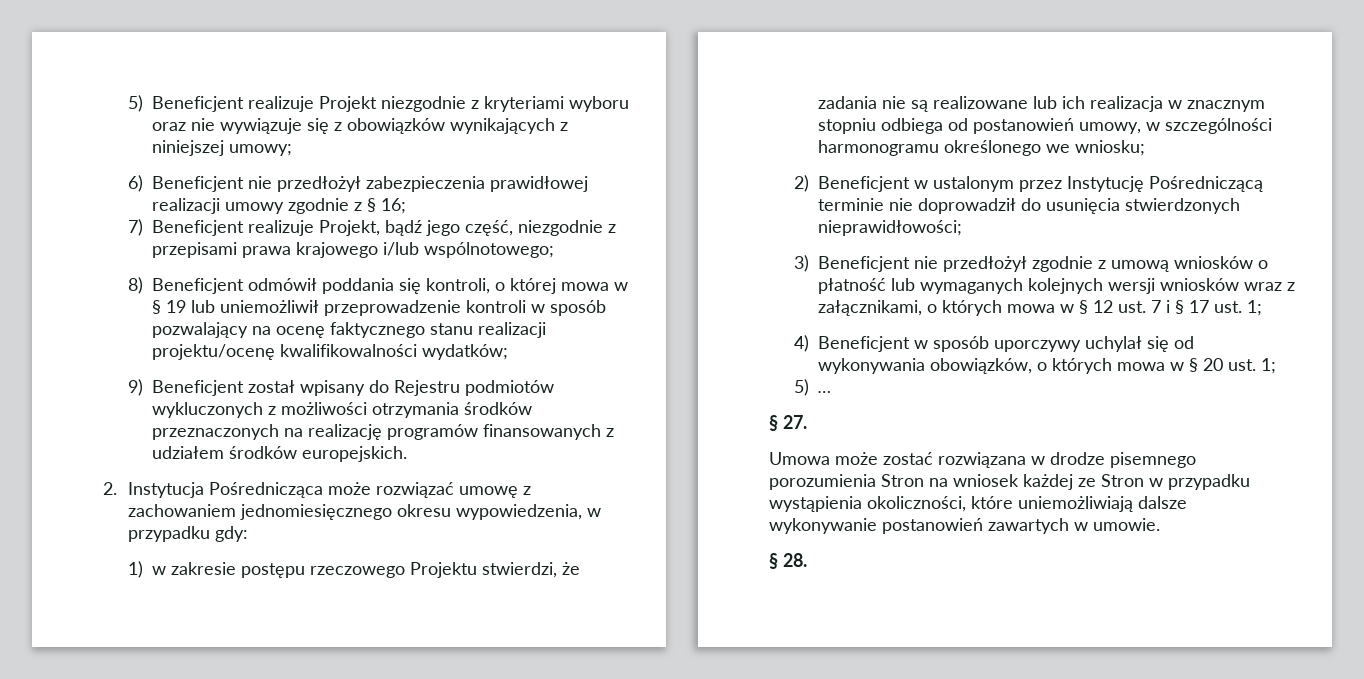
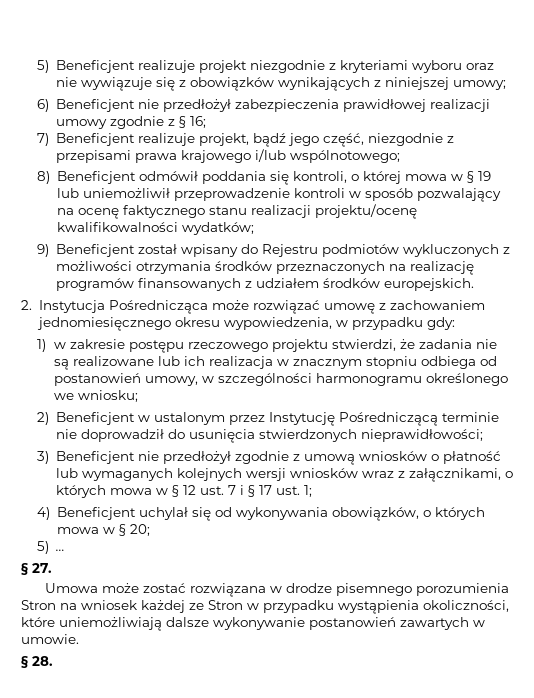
- 5) Beneficjent realizuje Projekt niezgodnie z kryteriami wyboru oraz nie wywiązuje się z obowiązków wynikających z niniejszej umowy;
+ 5) Beneficjent realizuje projekt niezgodnie z kryteriami wyboru oraz nie wywiązuje się z obowiązków wynikających z niniejszej umowy;
- 7) Beneficjent realizuje Projekt, bądź jego część, niezgodnie z przepisami prawa krajowego i/lub wspólnotowego;
+ 7) Beneficjent realizuje projekt, bądź jego część, niezgodnie z przepisami prawa krajowego i/lub wspólnotowego;
- 1) w zakresie postępu rzeczowego Projektu stwierdzi, że zadania nie są realizowane lub ich realizacja w znacznym stopniu odbiega od postanowień umowy, w szczególności harmonogramu określonego we wniosku;
+ 1) w zakresie postępu rzeczowego projektu stwierdzi, że zadania nie są realizowane lub ich realizacja w znacznym stopniu odbiega od postanowień umowy, w szczególności harmonogramu określonego we wniosku;
- 4) Beneficjent w sposób uporczywy uchylał się od wykonywania obowiązków, o których mowa w § 20 ust. 1;
+ 4) Beneficjent uchylał się od wykonywania obowiązków, o których mowa w § 20;

